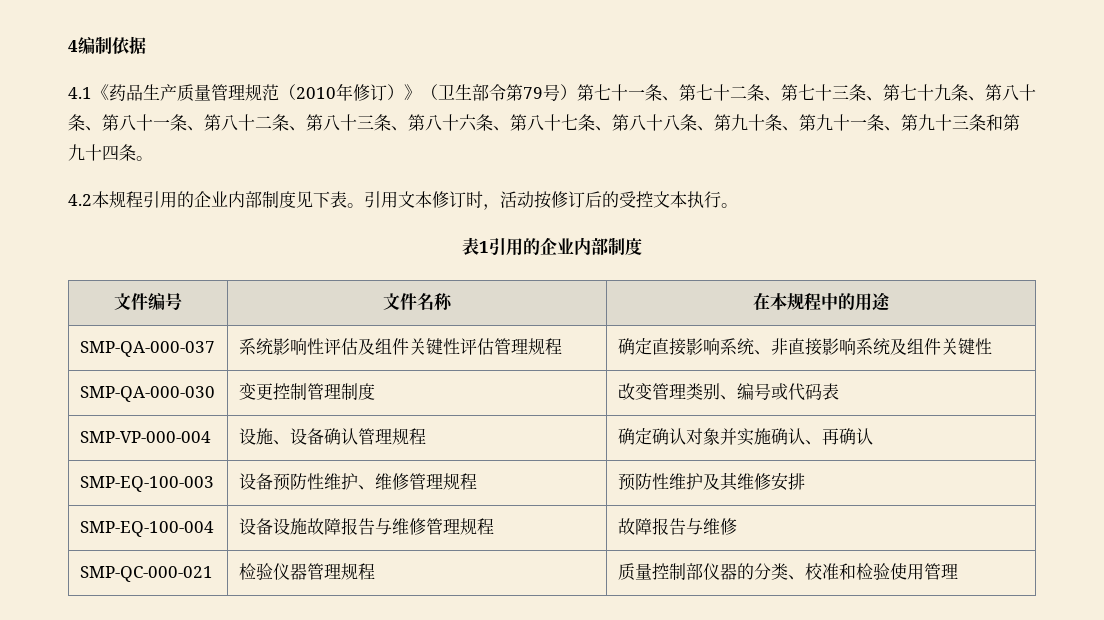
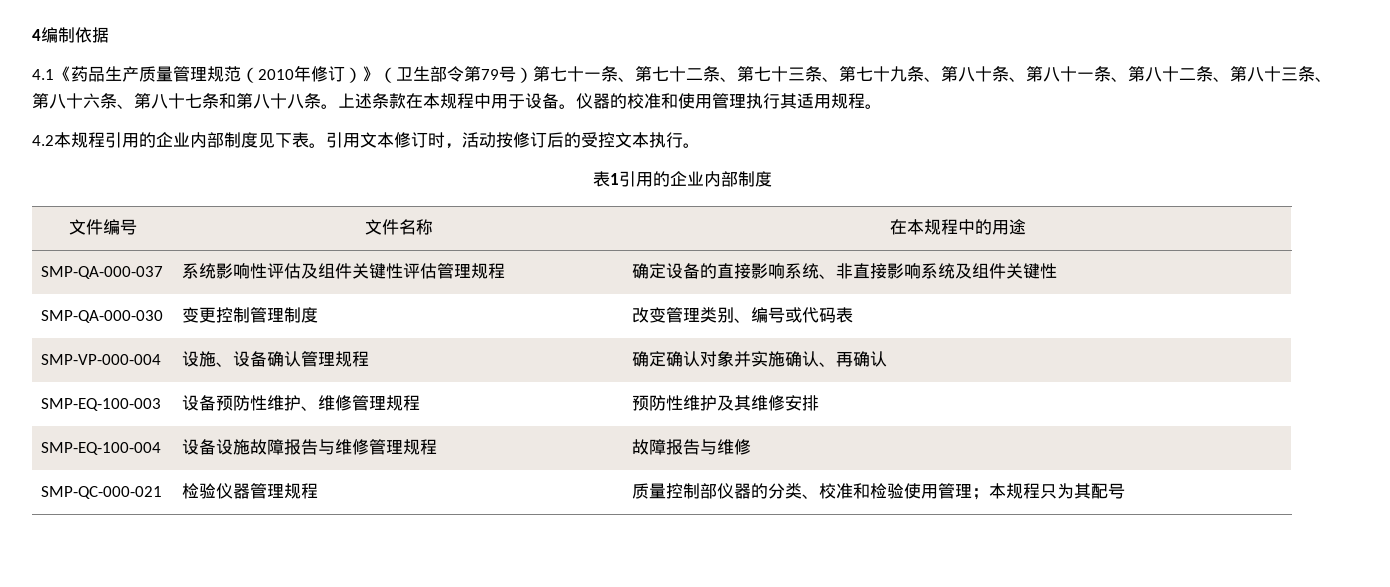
- 4.1《药品生产质量管理规范（2010年修订）》（卫生部令第79号）第七十一条、第七十二条、第七十三条、第七十九条、第八十条、第八十一条、第八十二条、第八十三条、第八十六条、第八十七条、第八十八条、第九十条、第九十一条、第九十三条和第九十四条。
+ 4.1《药品生产质量管理规范（2010年修订）》（卫生部令第79号）第七十一条、第七十二条、第七十三条、第七十九条、第八十条、第八十一条、第八十二条、第八十三条、第八十六条、第八十七条和第八十八条。上述条款在本规程中用于设备。仪器的校准和使用管理执行其适用规程。
- SMP-QA-000-037 | 系统影响性评估及组件关键性评估管理规程 | 确定直接影响系统、非直接影响系统及组件关键性
+ SMP-QA-000-037 | 系统影响性评估及组件关键性评估管理规程 | 确定设备的直接影响系统、非直接影响系统及组件关键性
- SMP-QC-000-021 | 检验仪器管理规程 | 质量控制部仪器的分类、校准和检验使用管理
+ SMP-QC-000-021 | 检验仪器管理规程 | 质量控制部仪器的分类、校准和检验使用管理；本规程只为其配号

